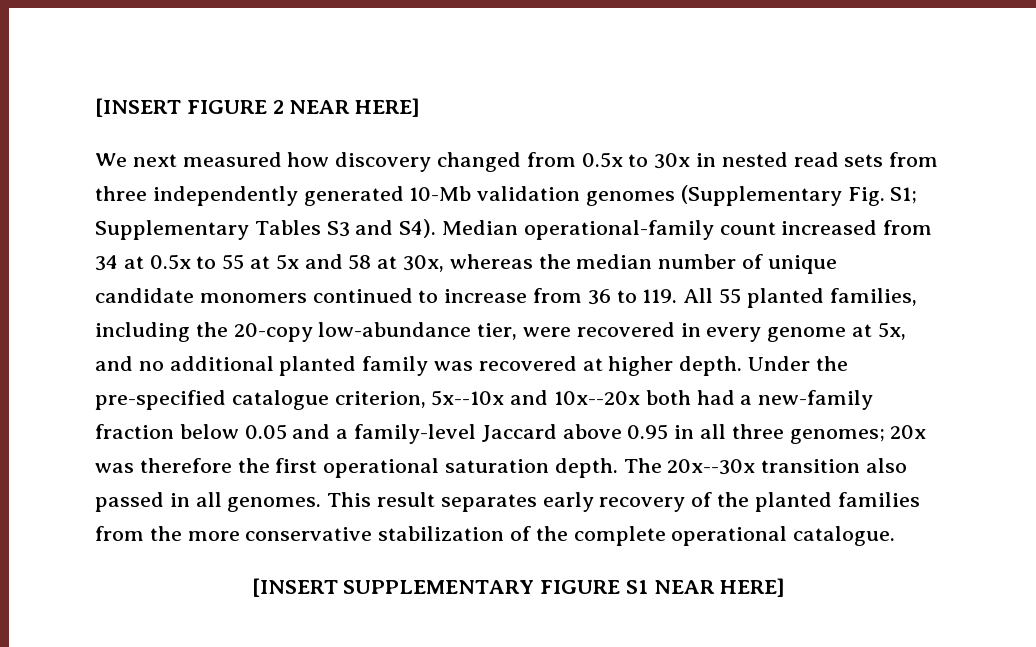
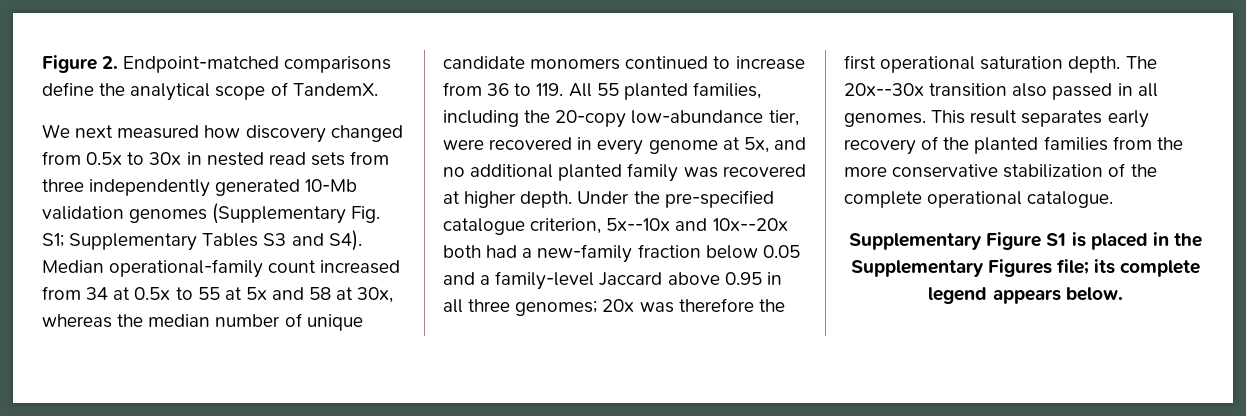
- [INSERT FIGURE 2 NEAR HERE]
+ Figure 2. Endpoint-matched comparisons define the analytical scope of TandemX.
- [INSERT SUPPLEMENTARY FIGURE S1 NEAR HERE]
+ Supplementary Figure S1 is placed in the Supplementary Figures file; its complete legend appears below.

